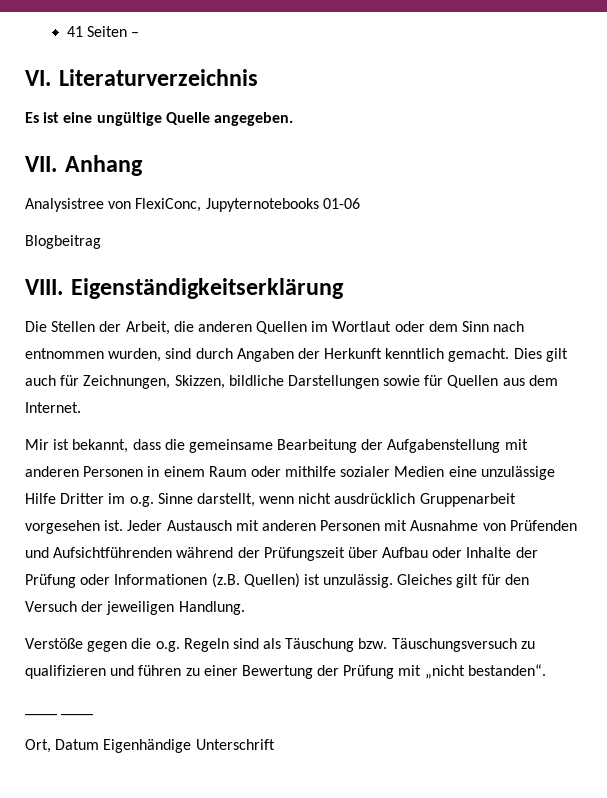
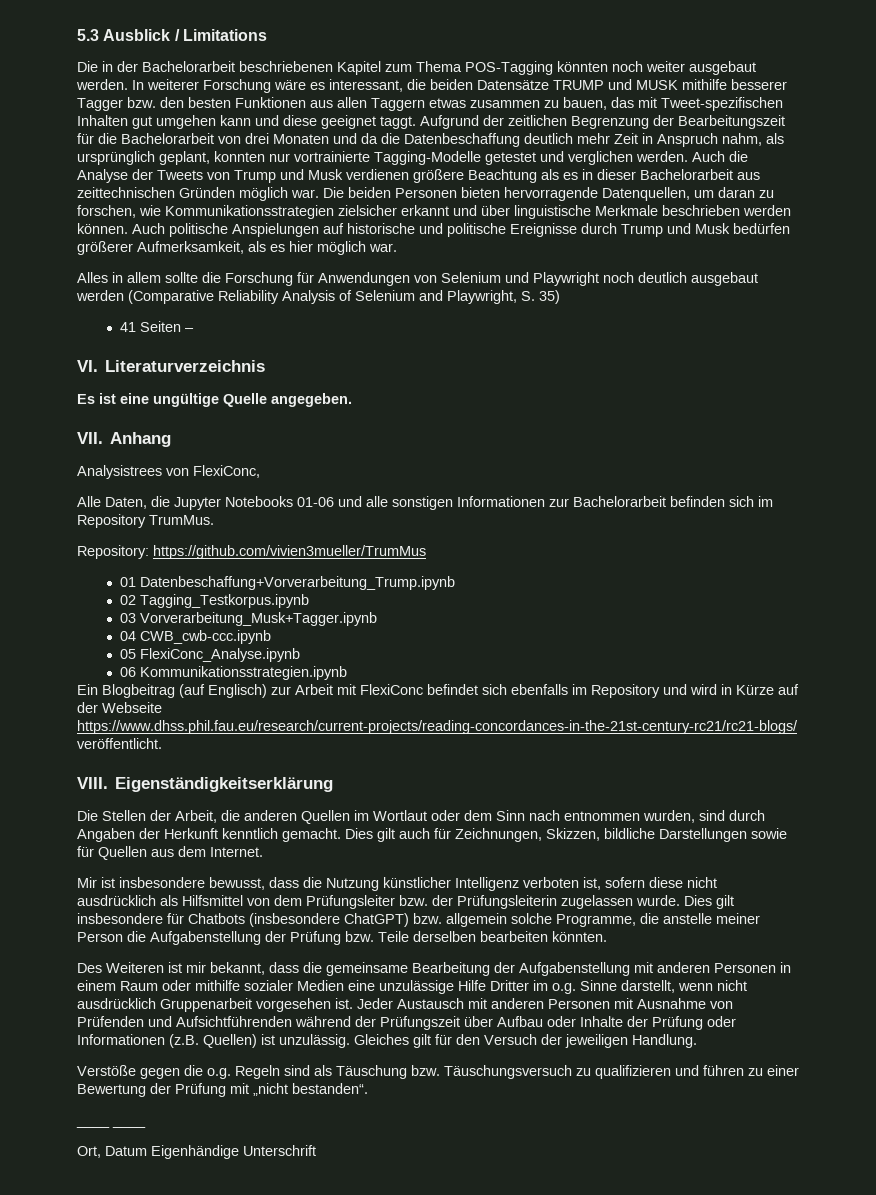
+ 5.3 Ausblick / Limitations
+ Die in der Bachelorarbeit beschriebenen Kapitel zum Thema POS-Tagging könnten noch weiter ausgebaut werden. In weiterer Forschung wäre es interessant, die beiden Datensätze TRUMP und MUSK mithilfe besserer Tagger bzw. den besten Funktionen aus allen Taggern etwas zusammen zu bauen, das mit Tweet-spezifischen Inhalten gut umgehen kann und diese geeignet taggt. Aufgrund der zeitlichen Begrenzung der Bearbeitungszeit für die Bachelorarbeit von drei Monaten und da die Datenbeschaffung deutlich mehr Zeit in Anspruch nahm, als ursprünglich geplant, konnten nur vortrainierte Tagging-Modelle getestet und verglichen werden. Auch die Analyse der Tweets von Trump und Musk verdienen größere Beachtung als es in dieser Bachelorarbeit aus zeittechnischen Gründen möglich war. Die beiden Personen bieten hervorragende Datenquellen, um daran zu forschen, wie Kommunikationsstrategien zielsicher erkannt und über linguistische Merkmale beschrieben werden können. Auch politische Anspielungen auf historische und politische Ereignisse durch Trump und Musk bedürfen größerer Aufmerksamkeit, als es hier möglich war.
+ Alles in allem sollte die Forschung für Anwendungen von Selenium und Playwright noch deutlich ausgebaut werden (Comparative Reliability Analysis of Selenium and Playwright, S. 35)
- Analysistree von FlexiConc, Jupyternotebooks 01-06
- Blogbeitrag
+ Analysistrees von FlexiConc,
+ Alle Daten, die Jupyter Notebooks 01-06 und alle sonstigen Informationen zur Bachelorarbeit befinden sich im Repository TrumMus.
+ Repository: https://github.com/vivien3mueller/TrumMus
+ 01 Datenbeschaffung+Vorverarbeitung_Trump.ipynb
+ 02 Tagging_Testkorpus.ipynb
+ 03 Vorverarbeitung_Musk+Tagger.ipynb
+ 04 CWB_cwb-ccc.ipynb
+ 05 FlexiConc_Analyse.ipynb
+ 06 Kommunikationsstrategien.ipynb
+ Ein Blogbeitrag (auf Englisch) zur Arbeit mit FlexiConc befindet sich ebenfalls im Repository und wird in Kürze auf der Webseite https://www.dhss.phil.fau.eu/research/current-projects/reading-concordances-in-the-21st-century-rc21/rc21-blogs/ veröffentlicht.
- Mir ist bekannt, dass die gemeinsame Bearbeitung der Aufgabenstellung mit anderen Personen in einem Raum oder mithilfe sozialer Medien eine unzulässige Hilfe Dritter im o.g. Sinne darstellt, wenn nicht ausdrücklich Gruppenarbeit vorgesehen ist.
+ Mir ist insbesondere bewusst, dass die Nutzung künstlicher Intelligenz verboten ist, sofern diese nicht ausdrücklich als Hilfsmittel von dem Prüfungsleiter bzw. der Prüfungsleiterin zugelassen wurde. Dies gilt insbesondere für Chatbots (insbesondere ChatGPT) bzw. allgemein solche Programme, die anstelle meiner Person die Aufgabenstellung der Prüfung bzw. Teile derselben bearbeiten könnten.
+ Des Weiteren ist mir bekannt, dass die gemeinsame Bearbeitung der Aufgabenstellung mit anderen Personen in einem Raum oder mithilfe sozialer Medien eine unzulässige Hilfe Dritter im o.g. Sinne darstellt, wenn nicht ausdrücklich Gruppenarbeit vorgesehen ist.

